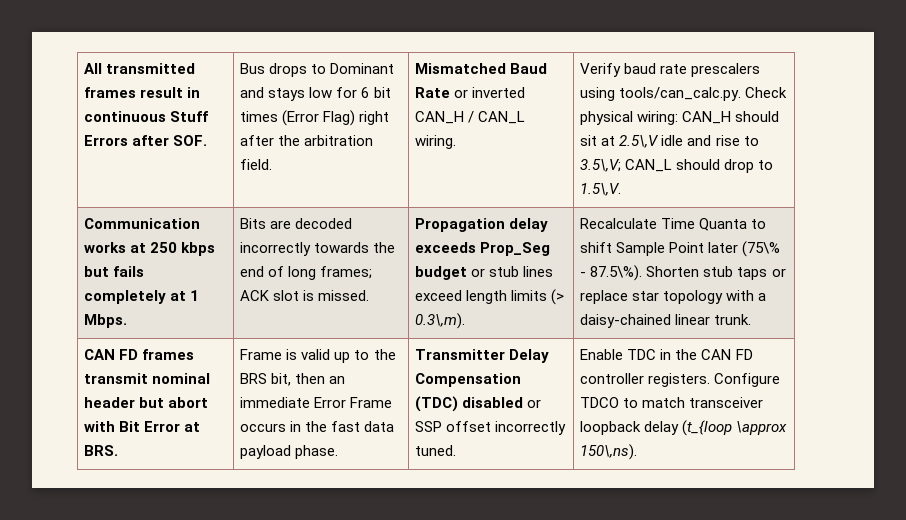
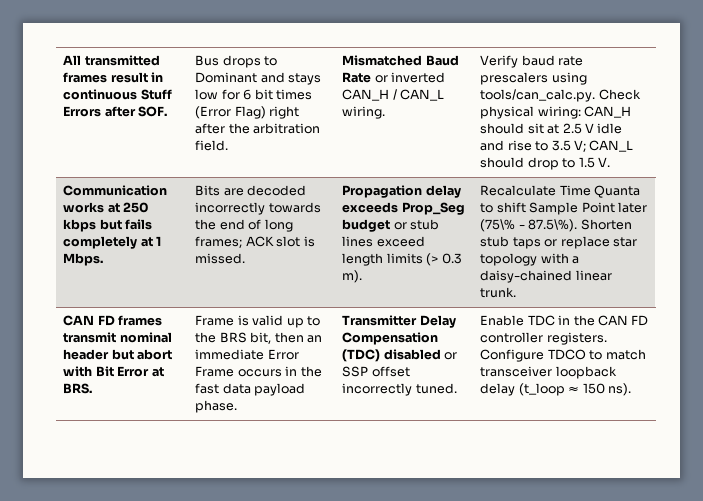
- Verify baud rate prescalers using tools/can_calc.py. Check physical wiring: CAN_H should sit at 2.5\,V idle and rise to 3.5\,V; CAN_L should drop to 1.5\,V.
+ Verify baud rate prescalers using tools/can_calc.py. Check physical wiring: CAN_H should sit at 2.5 V idle and rise to 3.5 V; CAN_L should drop to 1.5 V.
- Propagation delay exceeds Prop_Seg budget or stub lines exceed length limits (> 0.3\,m).
+ Propagation delay exceeds Prop_Seg budget or stub lines exceed length limits (> 0.3 m).
- Configure TDCO to match transceiver loopback delay (t_{loop \approx 150\,ns).
+ Configure TDCO to match transceiver loopback delay (t_loop ≈ 150 ns).

